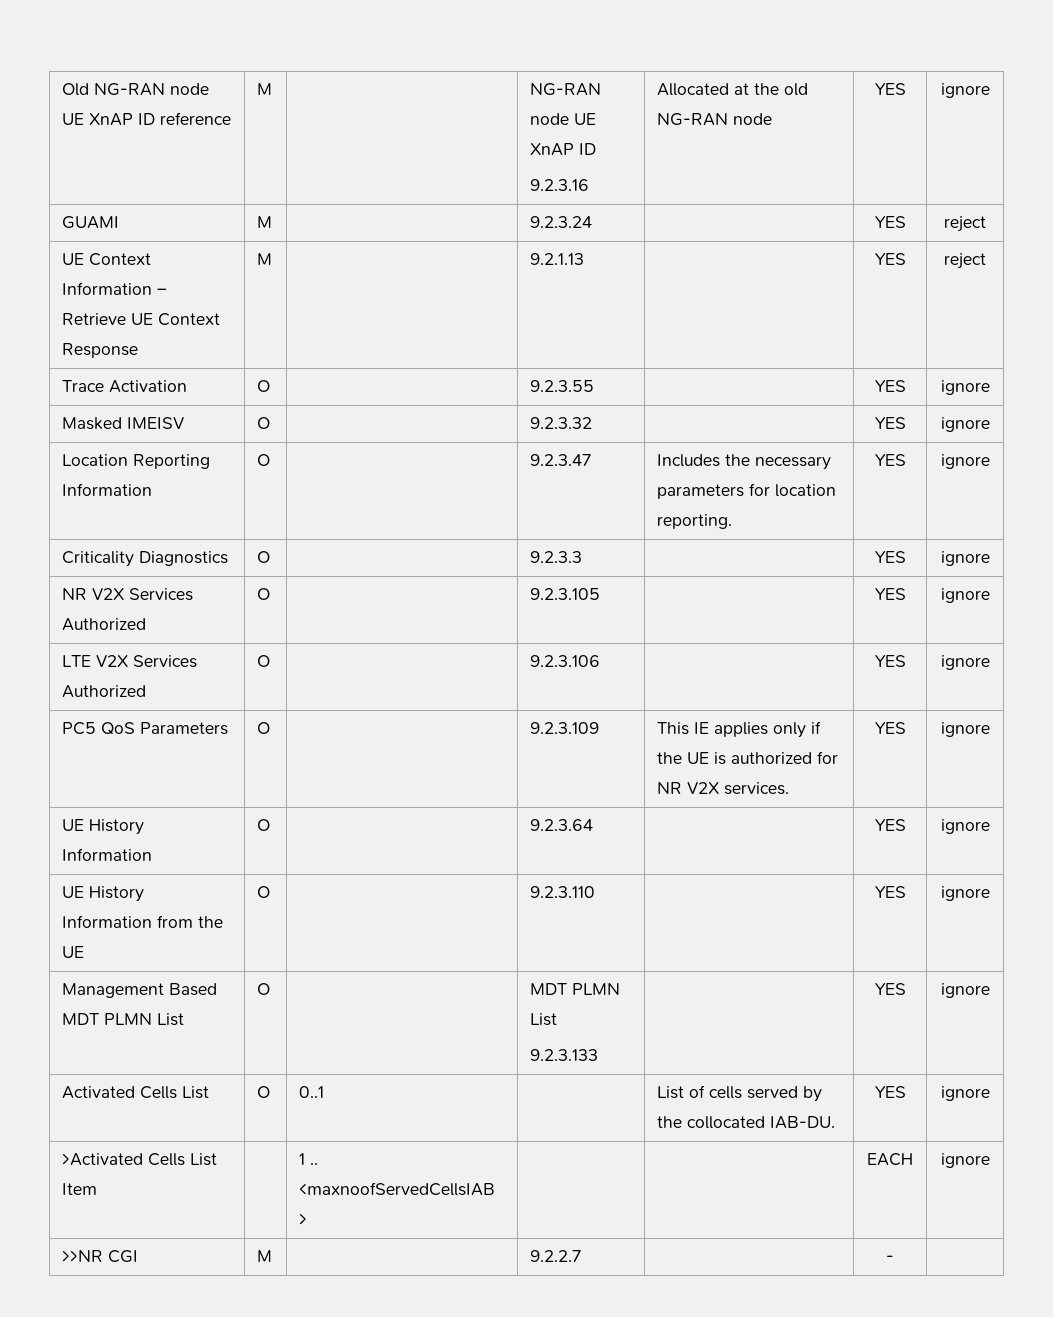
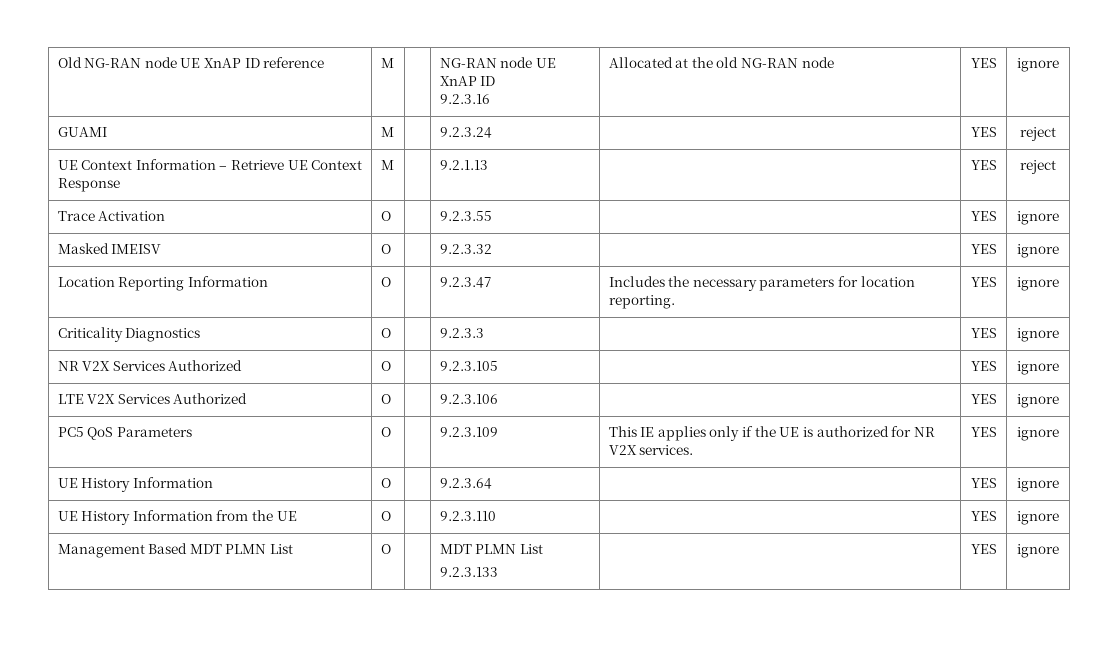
- Activated Cells List | O | 0..1 | | List of cells served by the collocated IAB-DU. | YES | ignore
- >Activated Cells List Item | | 1 .. <maxnoofServedCellsIAB > | | | EACH | ignore
- >>NR CGI | M | | 9.2.2.7 | | - |

